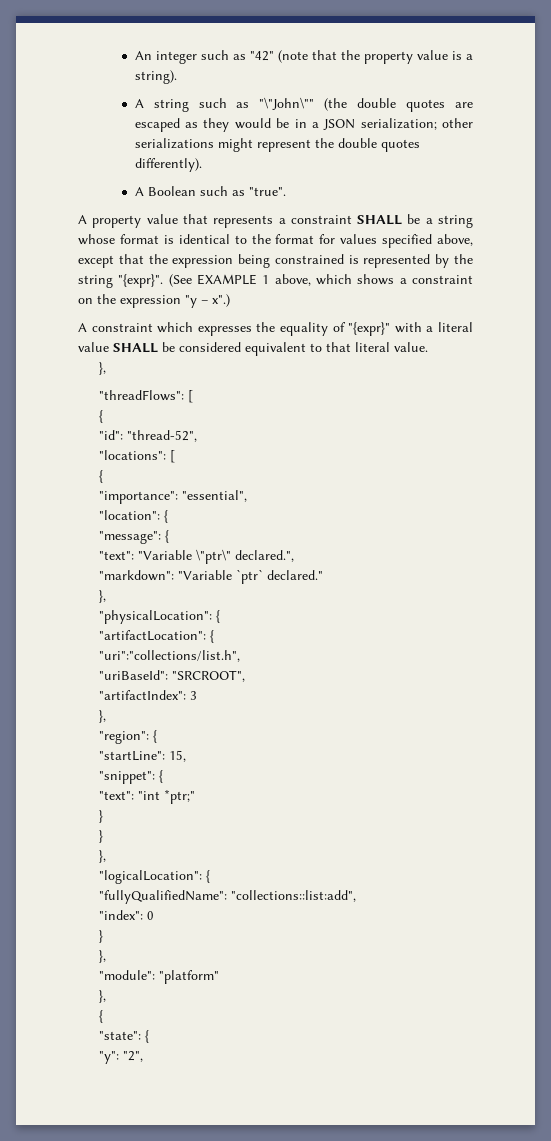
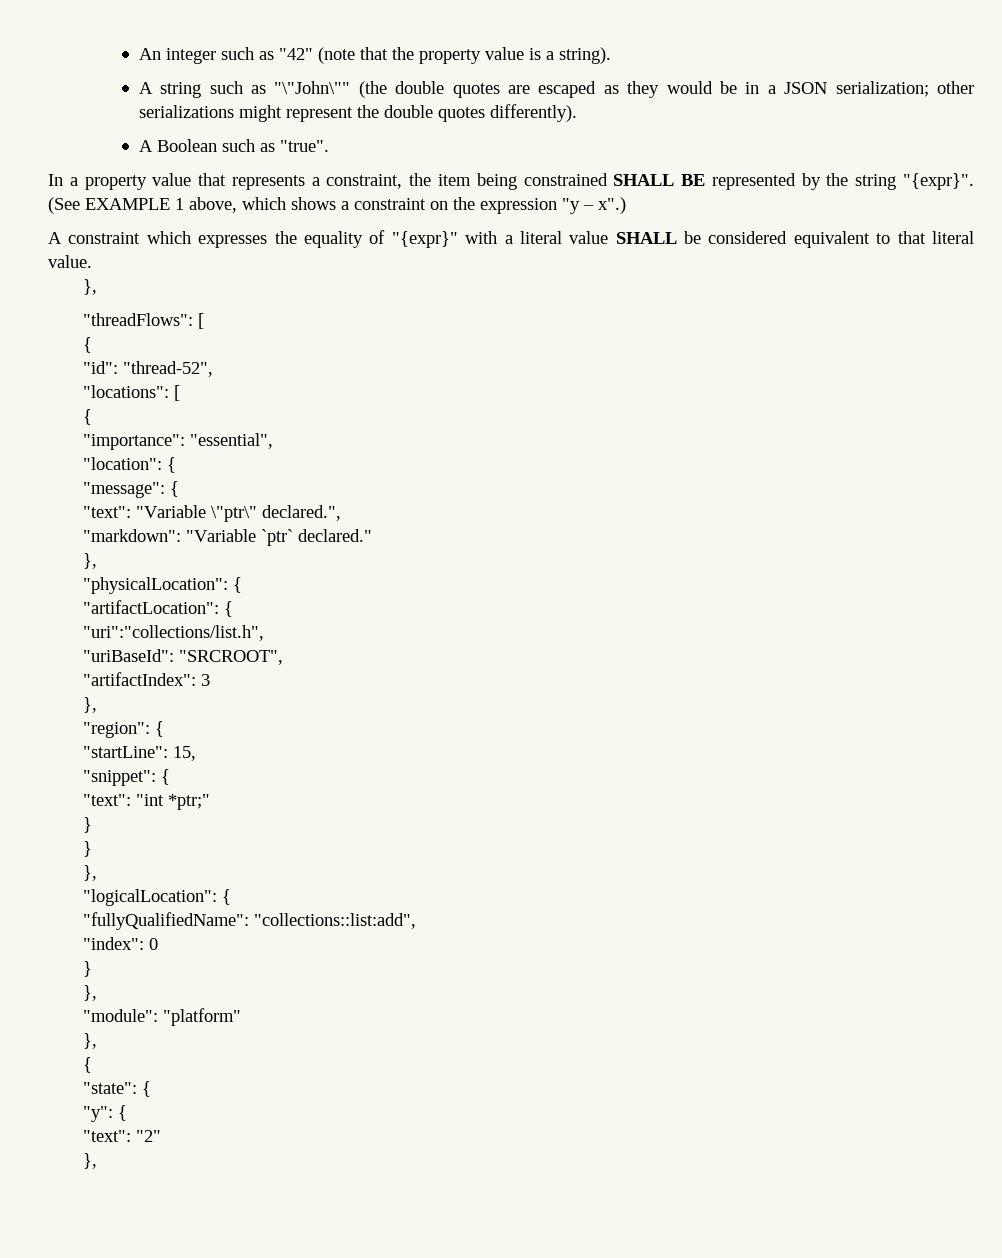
- A property value that represents a constraint SHALL be a string whose format is identical to the format for values specified above, except that the expression being constrained is represented by the string "{expr}".
+ In a property value that represents a constraint, the item being constrained SHALL BE represented by the string "{expr}".
- "y": "2",
+ "y": {
+ "text": "2"
+ },

